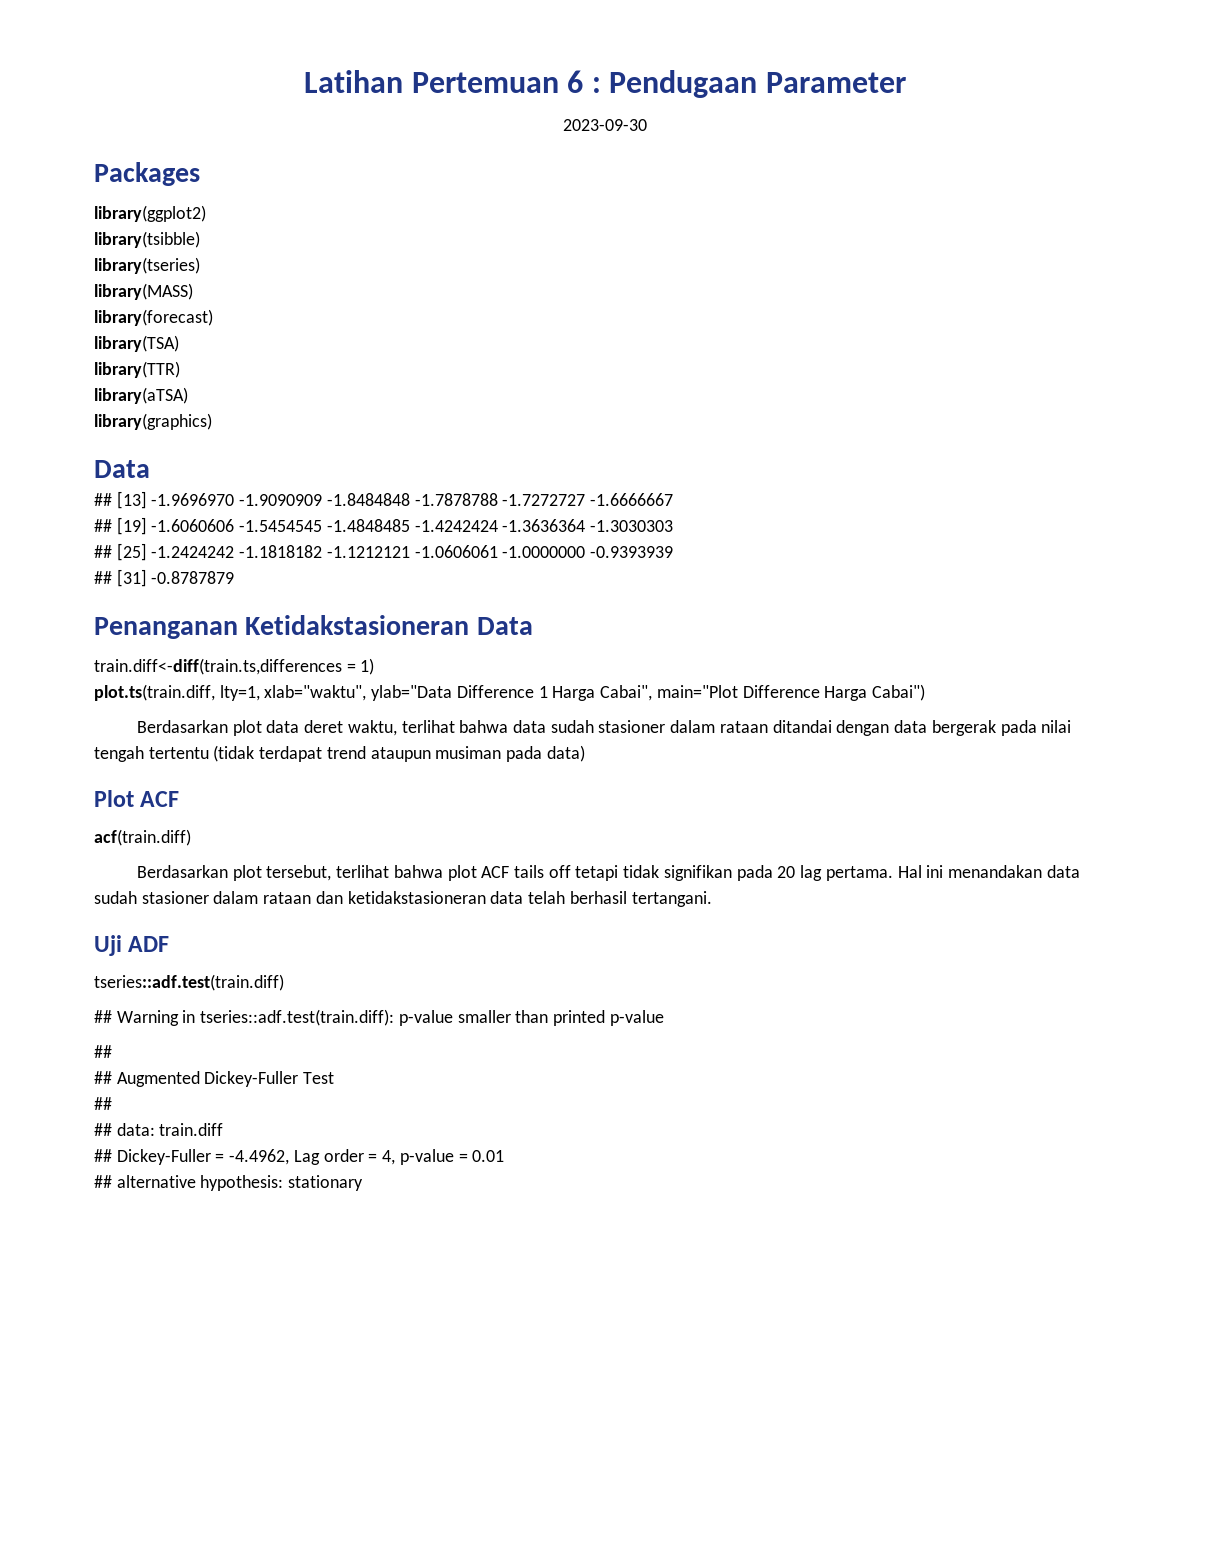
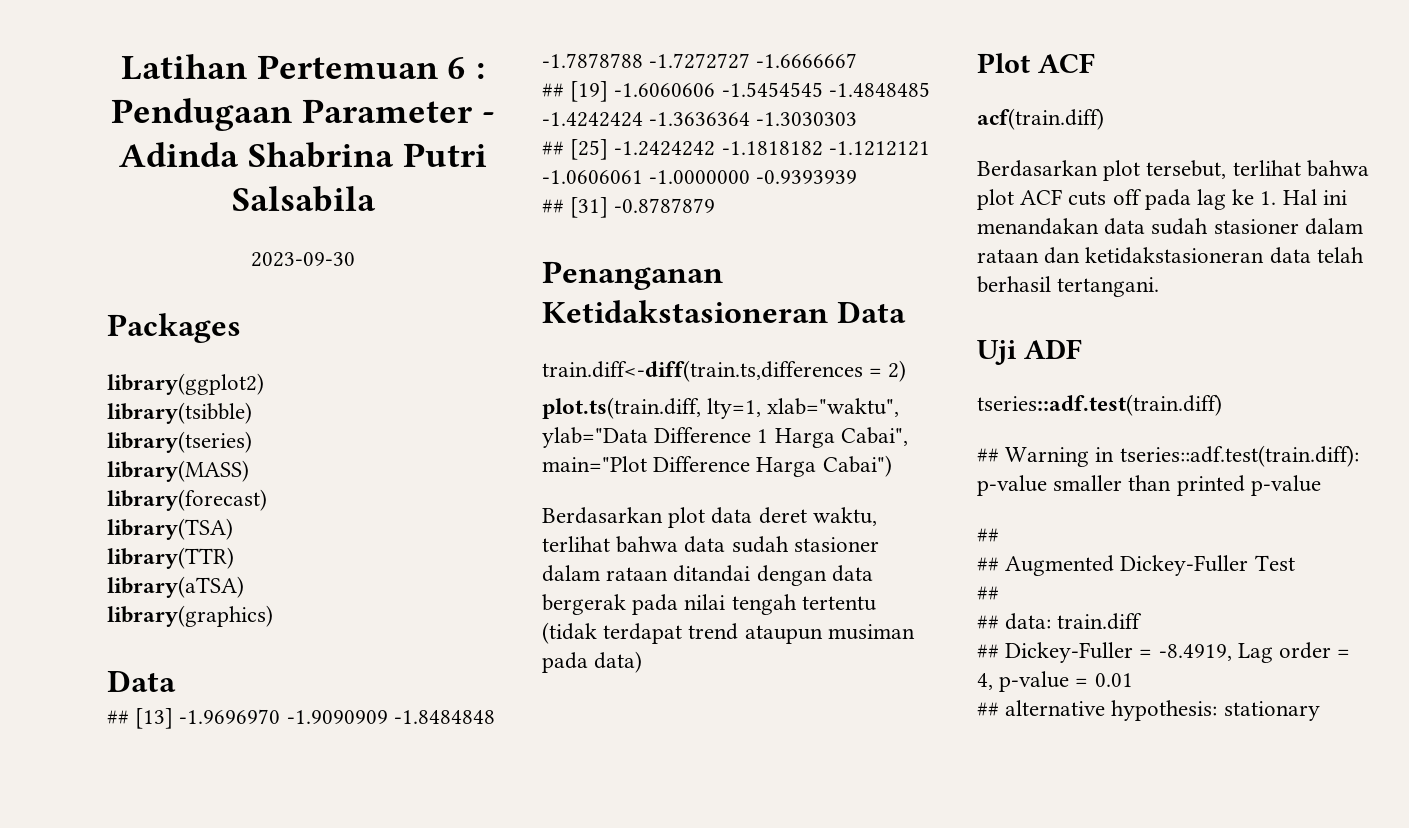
- Latihan Pertemuan 6 : Pendugaan Parameter
+ Latihan Pertemuan 6 : Pendugaan Parameter - Adinda Shabrina Putri Salsabila
- train.diff<-diff(train.ts,differences = 1)
+ train.diff<-diff(train.ts,differences = 2)
- Berdasarkan plot tersebut, terlihat bahwa plot ACF tails off tetapi tidak signifikan pada 20 lag pertama. Hal ini menandakan data sudah stasioner dalam rataan dan ketidakstasioneran data telah berhasil tertangani.
+ Berdasarkan plot tersebut, terlihat bahwa plot ACF cuts off pada lag ke 1. Hal ini menandakan data sudah stasioner dalam rataan dan ketidakstasioneran data telah berhasil tertangani.
- ## Dickey-Fuller = -4.4962, Lag order = 4, p-value = 0.01
+ ## Dickey-Fuller = -8.4919, Lag order = 4, p-value = 0.01

